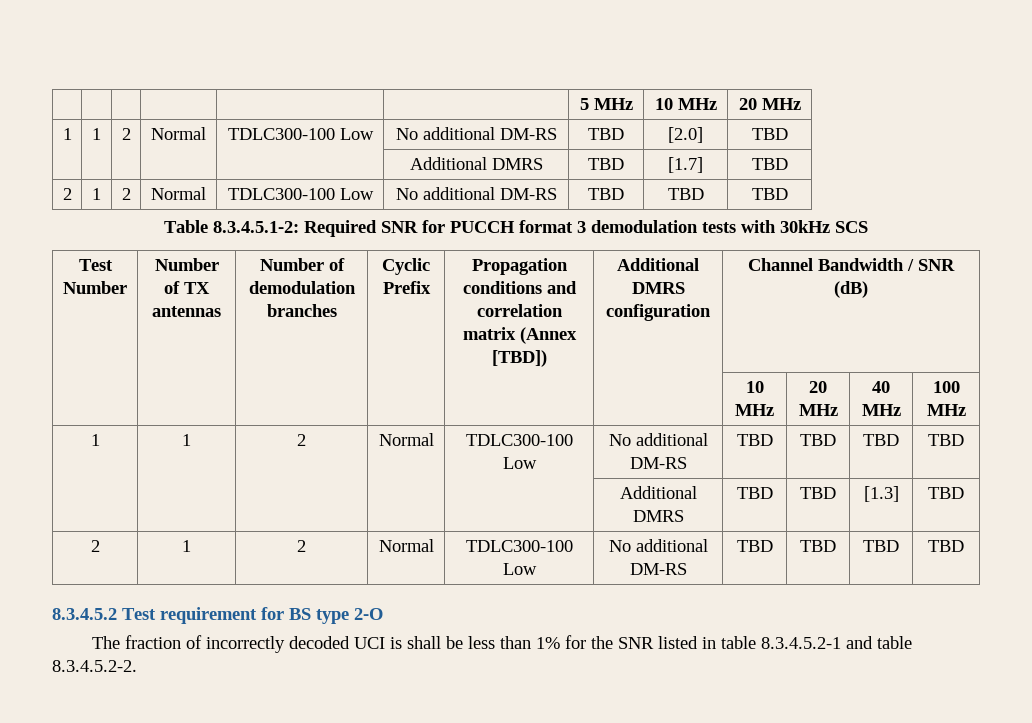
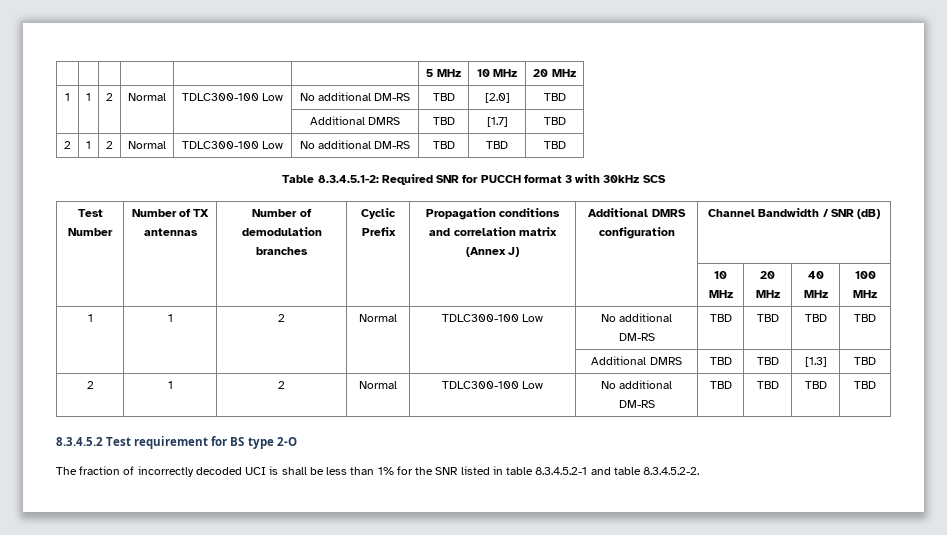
- Table 8.3.4.5.1-2: Required SNR for PUCCH format 3 demodulation tests with 30kHz SCS
+ Table 8.3.4.5.1-2: Required SNR for PUCCH format 3 with 30kHz SCS
- Test Number | Number of TX antennas | Number of demodulation branches | Cyclic Prefix | Propagation conditions and correlation matrix (Annex [TBD]) | Additional DMRS configuration | Channel Bandwidth / SNR (dB)
+ Test Number | Number of TX antennas | Number of demodulation branches | Cyclic Prefix | Propagation conditions and correlation matrix (Annex J) | Additional DMRS configuration | Channel Bandwidth / SNR (dB)

